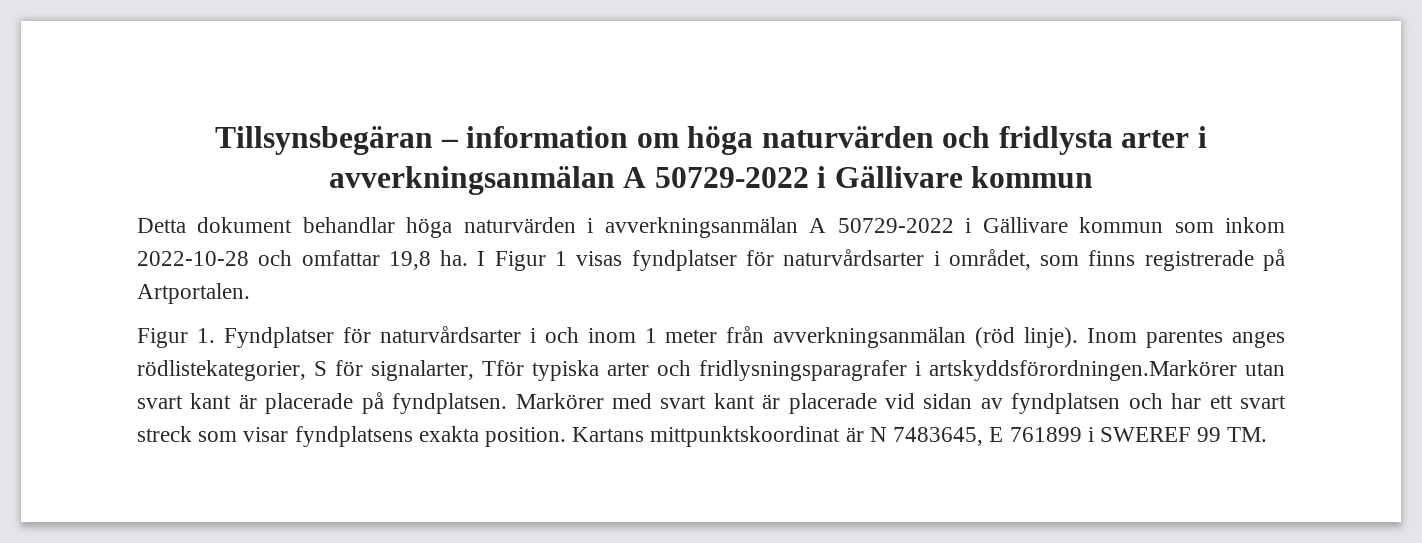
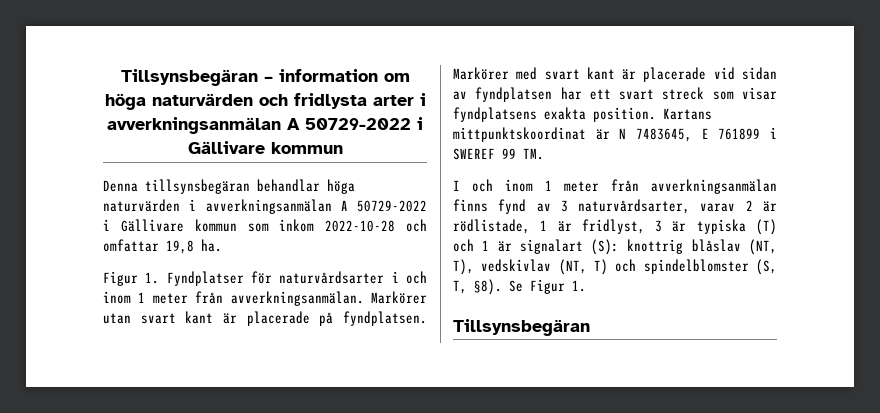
- Detta dokument behandlar höga naturvärden i avverkningsanmälan A 50729-2022 i Gällivare kommun som inkom 2022-10-28 och omfattar 19,8 ha. I Figur 1 visas fyndplatser för naturvårdsarter i området, som finns registrerade på Artportalen.
+ Denna tillsynsbegäran behandlar höga naturvärden i avverkningsanmälan A 50729-2022 i Gällivare kommun som inkom 2022-10-28 och omfattar 19,8 ha.
- Figur 1. Fyndplatser för naturvårdsarter i och inom 1 meter från avverkningsanmälan (röd linje). Inom parentes anges rödlistekategorier, S för signalarter, Tför typiska arter och fridlysningsparagrafer i artskyddsförordningen.Markörer utan svart kant är placerade på fyndplatsen.
+ Figur 1. Fyndplatser för naturvårdsarter i och inom 1 meter från avverkningsanmälan. Markörer utan svart kant är placerade på fyndplatsen.
- Markörer med svart kant är placerade vid sidan av fyndplatsen och har ett svart streck som visar fyndplatsens exakta position.
+ Markörer med svart kant är placerade vid sidan av fyndplatsen har ett svart streck som visar fyndplatsens exakta position.
+ I och inom 1 meter från avverkningsanmälan finns fynd av 3 naturvårdsarter, varav 2 är rödlistade, 1 är fridlyst, 3 är typiska (T) och 1 är signalart (S): knottrig blåslav (NT, T), vedskivlav (NT, T) och spindelblomster (S, T, §8). Se Figur 1.
+ Tillsynsbegäran

